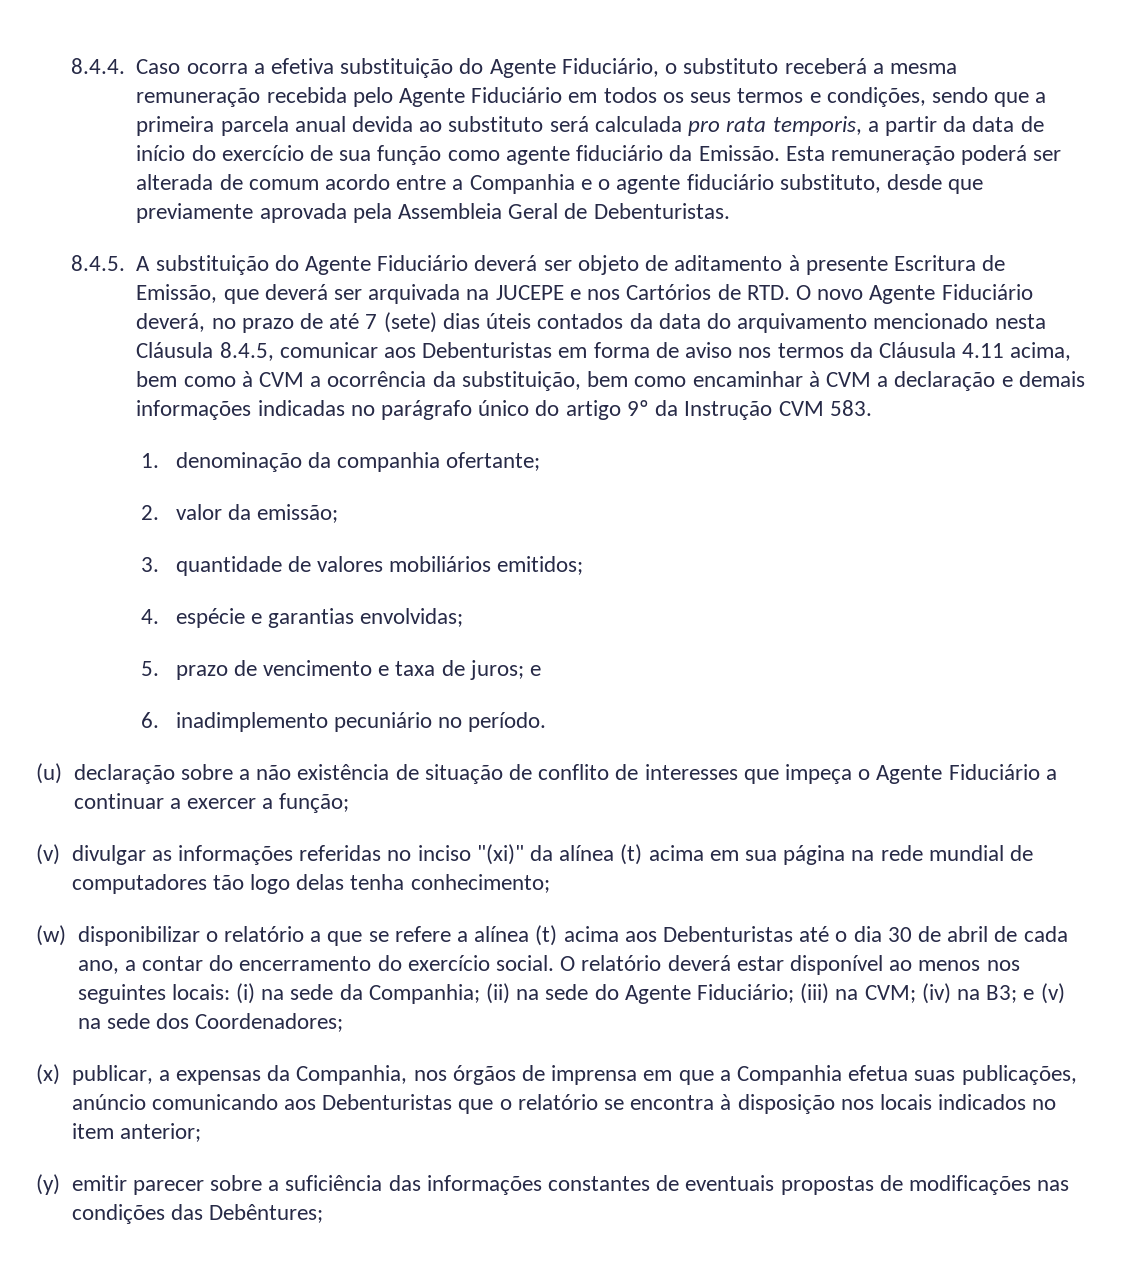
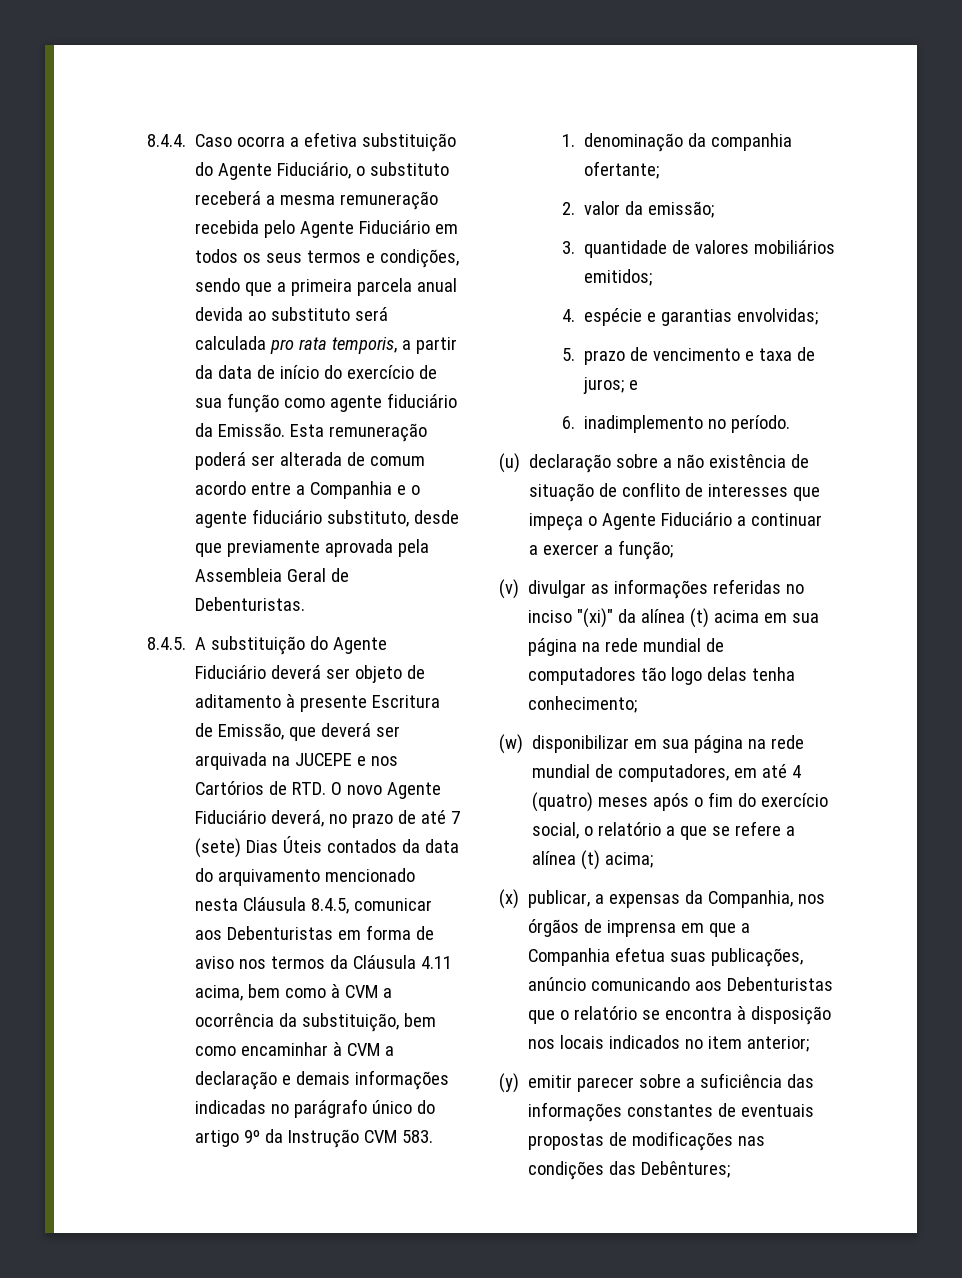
- 8.4.5. A substituição do Agente Fiduciário deverá ser objeto de aditamento à presente Escritura de Emissão, que deverá ser arquivada na JUCEPE e nos Cartórios de RTD. O novo Agente Fiduciário deverá, no prazo de até 7 (sete) dias úteis contados da data do arquivamento mencionado nesta Cláusula 8.4.5, comunicar aos Debenturistas em forma de aviso nos termos da Cláusula 4.11 acima, bem como à CVM a ocorrência da substituição, bem como encaminhar à CVM a declaração e demais informações indicadas no parágrafo único do artigo 9º da Instrução CVM 583.
+ 8.4.5. A substituição do Agente Fiduciário deverá ser objeto de aditamento à presente Escritura de Emissão, que deverá ser arquivada na JUCEPE e nos Cartórios de RTD. O novo Agente Fiduciário deverá, no prazo de até 7 (sete) Dias Úteis contados da data do arquivamento mencionado nesta Cláusula 8.4.5, comunicar aos Debenturistas em forma de aviso nos termos da Cláusula 4.11 acima, bem como à CVM a ocorrência da substituição, bem como encaminhar à CVM a declaração e demais informações indicadas no parágrafo único do artigo 9º da Instrução CVM 583.
- 6. inadimplemento pecuniário no período.
+ 6. inadimplemento no período.
- (w) disponibilizar o relatório a que se refere a alínea (t) acima aos Debenturistas até o dia 30 de abril de cada ano, a contar do encerramento do exercício social. O relatório deverá estar disponível ao menos nos seguintes locais: (i) na sede da Companhia; (ii) na sede do Agente Fiduciário; (iii) na CVM; (iv) na B3; e (v) na sede dos Coordenadores;
+ (w) disponibilizar em sua página na rede mundial de computadores, em até 4 (quatro) meses após o fim do exercício social, o relatório a que se refere a alínea (t) acima;

